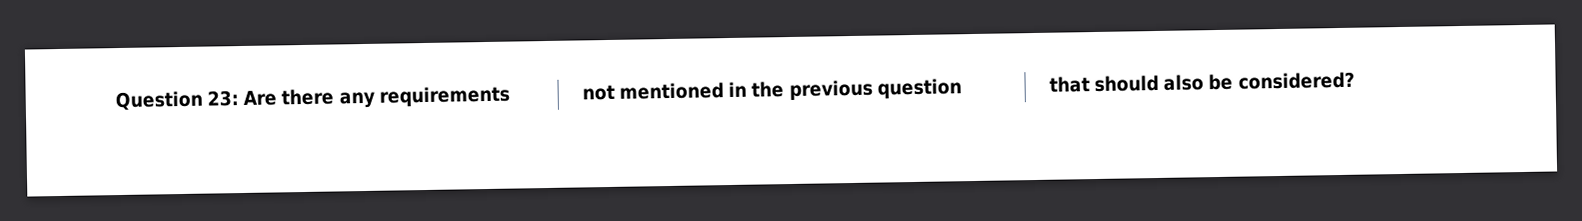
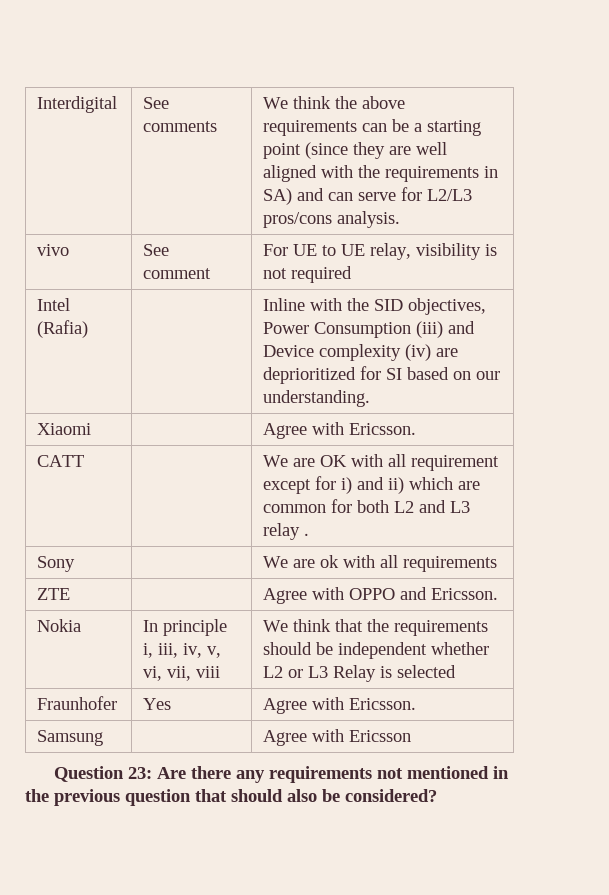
+ Interdigital | See comments | We think the above requirements can be a starting point (since they are well aligned with the requirements in SA) and can serve for L2/L3 pros/cons analysis.
+ vivo | See comment | For UE to UE relay, visibility is not required
+ Intel (Rafia) | | Inline with the SID objectives, Power Consumption (iii) and Device complexity (iv) are deprioritized for SI based on our understanding.
+ Xiaomi | | Agree with Ericsson.
+ CATT | | We are OK with all requirement except for i) and ii) which are common for both L2 and L3 relay .
+ Sony | | We are ok with all requirements
+ ZTE | | Agree with OPPO and Ericsson.
+ Nokia | In principle i, iii, iv, v, vi, vii, viii | We think that the requirements should be independent whether L2 or L3 Relay is selected
+ Fraunhofer | Yes | Agree with Ericsson.
+ Samsung | | Agree with Ericsson

